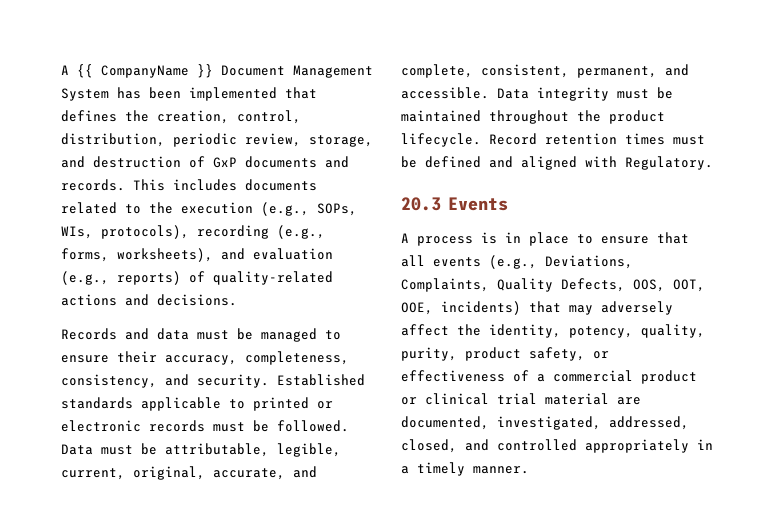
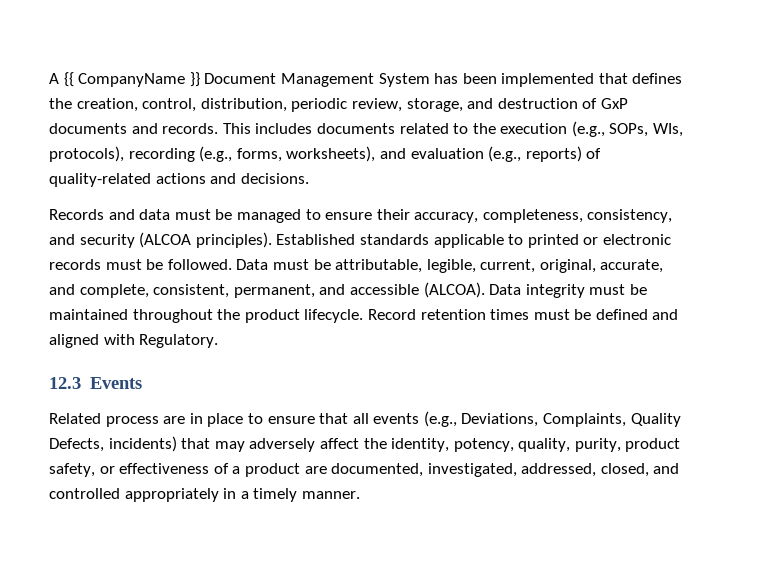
- Records and data must be managed to ensure their accuracy, completeness, consistency, and security.
+ Records and data must be managed to ensure their accuracy, completeness, consistency, and security (ALCOA principles).
- Data must be attributable, legible, current, original, accurate, and complete, consistent, permanent, and accessible.
+ Data must be attributable, legible, current, original, accurate, and complete, consistent, permanent, and accessible (ALCOA).
- 20.3 Events
+ 12.3 Events
- A process is in place to ensure that all events (e.g., Deviations, Complaints, Quality Defects, OOS, OOT, OOE, incidents) that may adversely affect the identity, potency, quality, purity, product safety, or effectiveness of a commercial product or clinical trial material are documented, investigated, addressed, closed, and controlled appropriately in a timely manner.
+ Related process are in place to ensure that all events (e.g., Deviations, Complaints, Quality Defects, incidents) that may adversely affect the identity, potency, quality, purity, product safety, or effectiveness of a product are documented, investigated, addressed, closed, and controlled appropriately in a timely manner.

